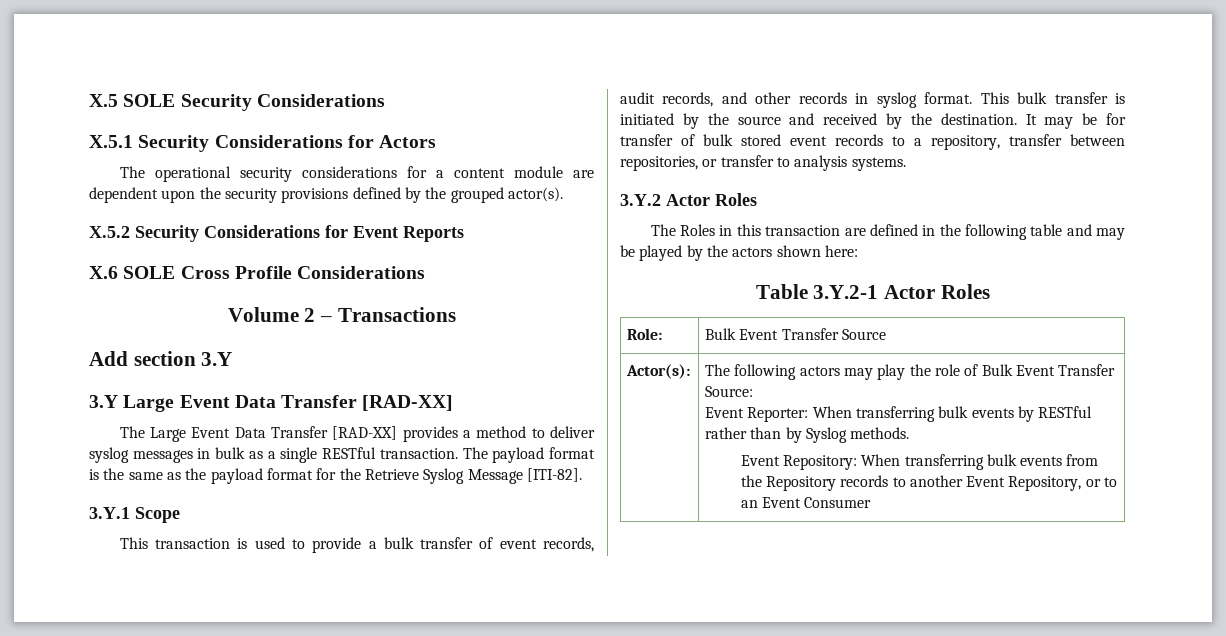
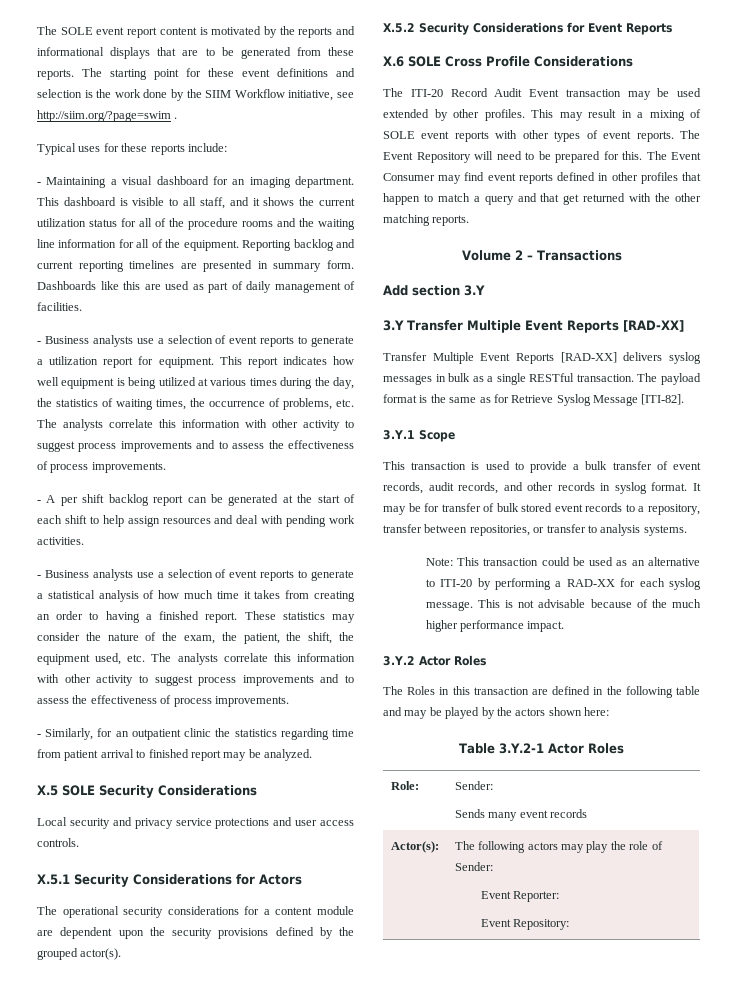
+ The SOLE event report content is motivated by the reports and informational displays that are to be generated from these reports. The starting point for these event definitions and selection is the work done by the SIIM Workflow initiative, see http://siim.org/?page=swim .
+ Typical uses for these reports include:
+ - Maintaining a visual dashboard for an imaging department. This dashboard is visible to all staff, and it shows the current utilization status for all of the procedure rooms and the waiting line information for all of the equipment. Reporting backlog and current reporting timelines are presented in summary form. Dashboards like this are used as part of daily management of facilities.
+ - Business analysts use a selection of event reports to generate a utilization report for equipment. This report indicates how well equipment is being utilized at various times during the day, the statistics of waiting times, the occurrence of problems, etc. The analysts correlate this information with other activity to suggest process improvements and to assess the effectiveness of process improvements.
+ - A per shift backlog report can be generated at the start of each shift to help assign resources and deal with pending work activities.
+ - Business analysts use a selection of event reports to generate a statistical analysis of how much time it takes from creating an order to having a finished report. These statistics may consider the nature of the exam, the patient, the shift, the equipment used, etc. The analysts correlate this information with other activity to suggest process improvements and to assess the effectiveness of process improvements.
+ - Similarly, for an outpatient clinic the statistics regarding time from patient arrival to finished report may be analyzed.
  X.5 SOLE Security Considerations
+ Local security and privacy service protections and user access controls.
+ The ITI-20 Record Audit Event transaction may be used extended by other profiles. This may result in a mixing of SOLE event reports with other types of event reports. The Event Repository will need to be prepared for this. The Event Consumer may find event reports defined in other profiles that happen to match a query and that get returned with the other matching reports.
- 3.Y Large Event Data Transfer [RAD-XX]
- The Large Event Data Transfer [RAD-XX] provides a method to deliver syslog messages in bulk as a single RESTful transaction.
+ 3.Y Transfer Multiple Event Reports [RAD-XX]
+ Transfer Multiple Event Reports [RAD-XX] delivers syslog messages in bulk as a single RESTful transaction.
- The payload format is the same as the payload format for the Retrieve Syslog Message [ITI-82].
+ The payload format is the same as for Retrieve Syslog Message [ITI-82].
- This bulk transfer is initiated by the source and received by the destination.
+ Note: This transaction could be used as an alternative to ITI-20 by performing a RAD-XX for each syslog message. This is not advisable because of the much higher performance impact.
- Role: | Bulk Event Transfer Source
+ Role: | Sender:
+ Sends many event records
- The following actors may play the role of Bulk Event Transfer Source:
- Event Reporter: When transferring bulk events by RESTful rather than by Syslog methods.
- Event Repository: When transferring bulk events from the Repository records to another Event Repository, or to an Event Consumer
+ The following actors may play the role of Sender:
+ Event Reporter:
+ Event Repository:

